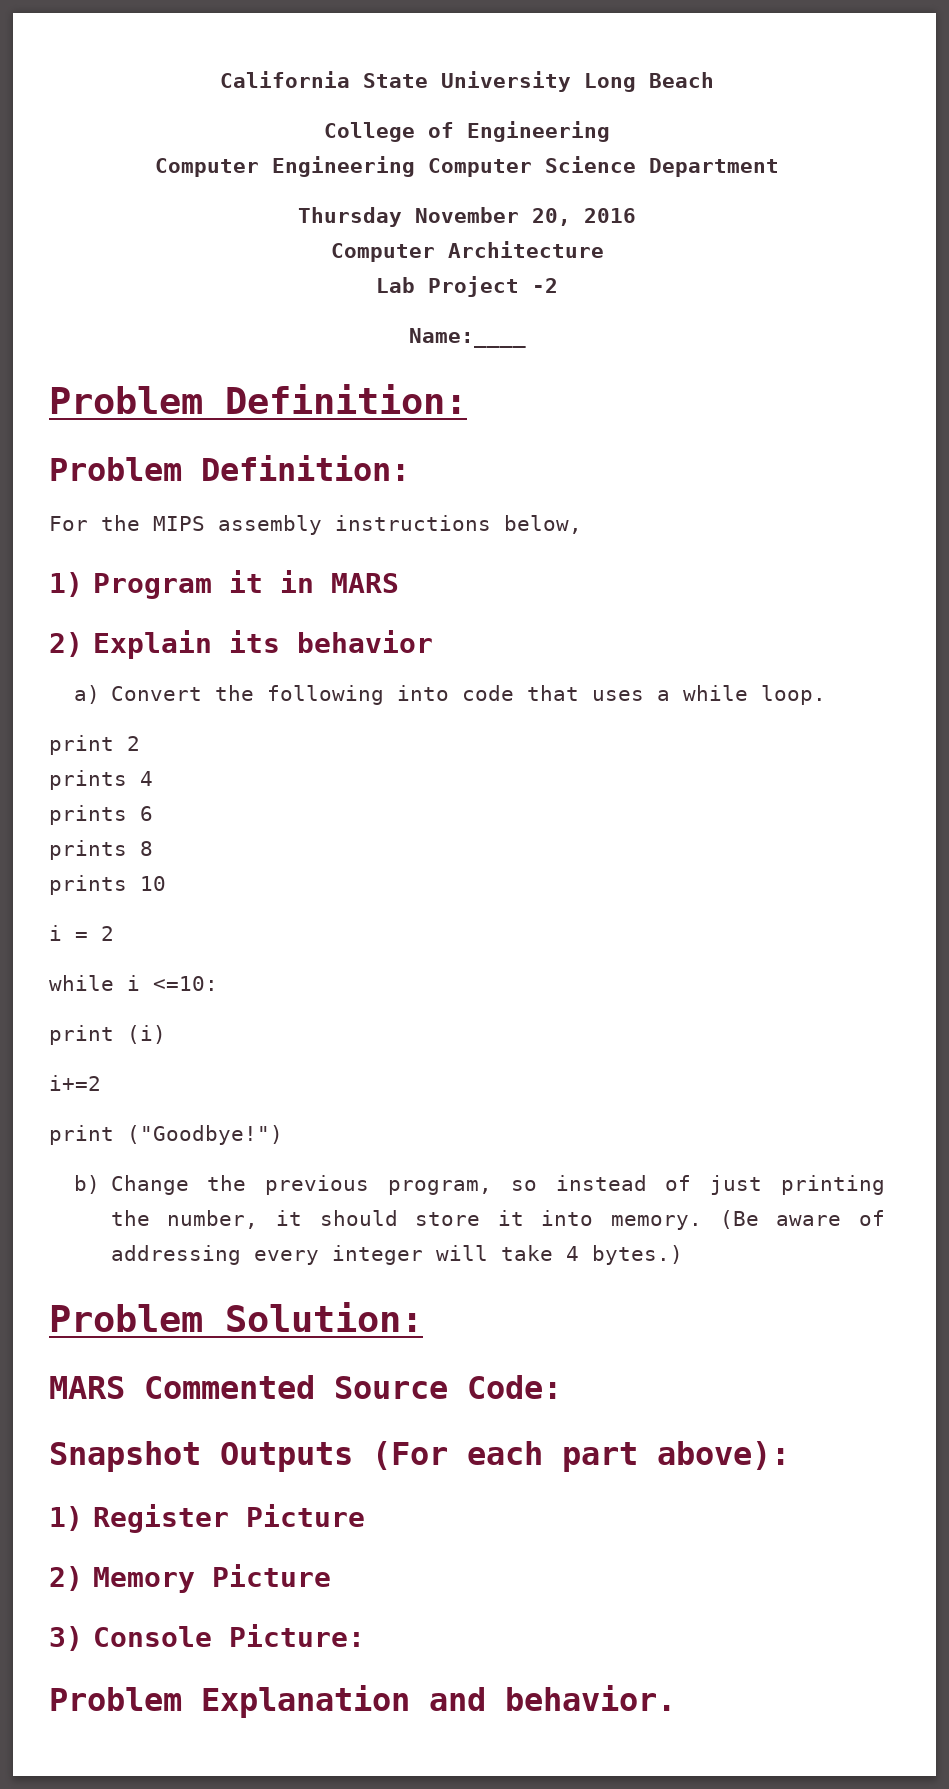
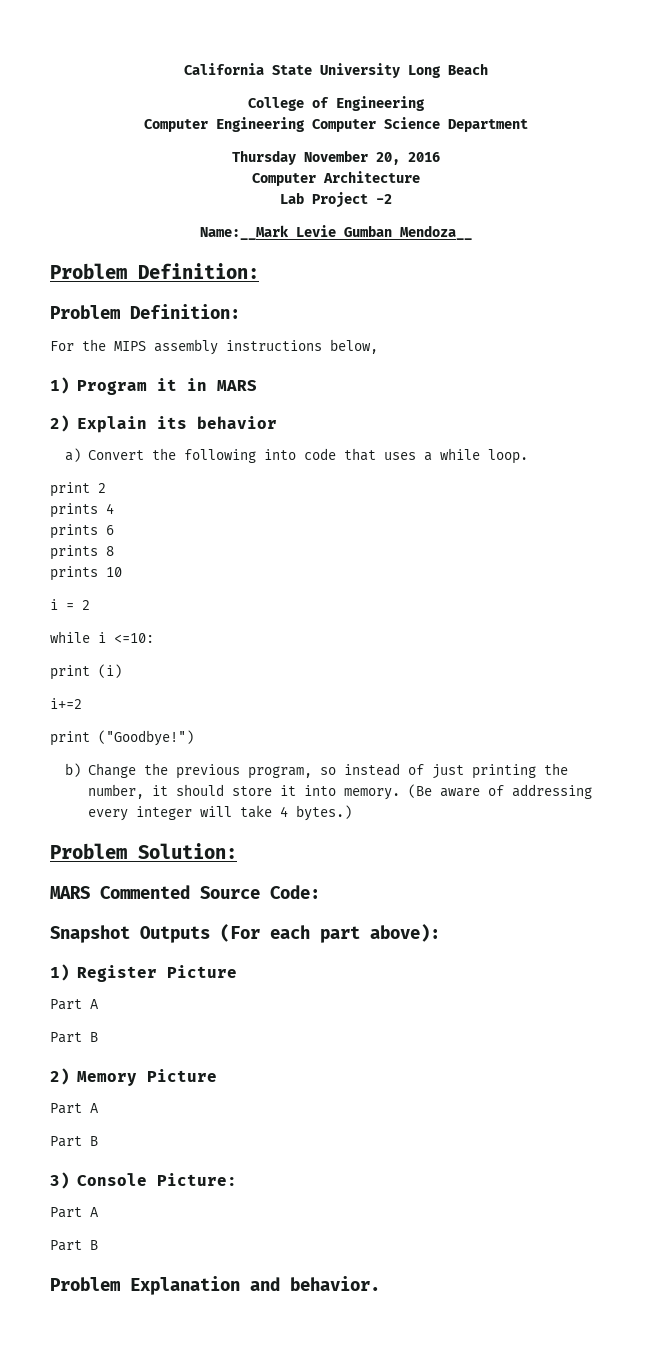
- Name:____
+ Name:__Mark Levie Gumban Mendoza__
  1) Register Picture
+ Part A
+ Part B
  2) Memory Picture
+ Part A
+ Part B
  3) Console Picture:
+ Part A
+ Part B

